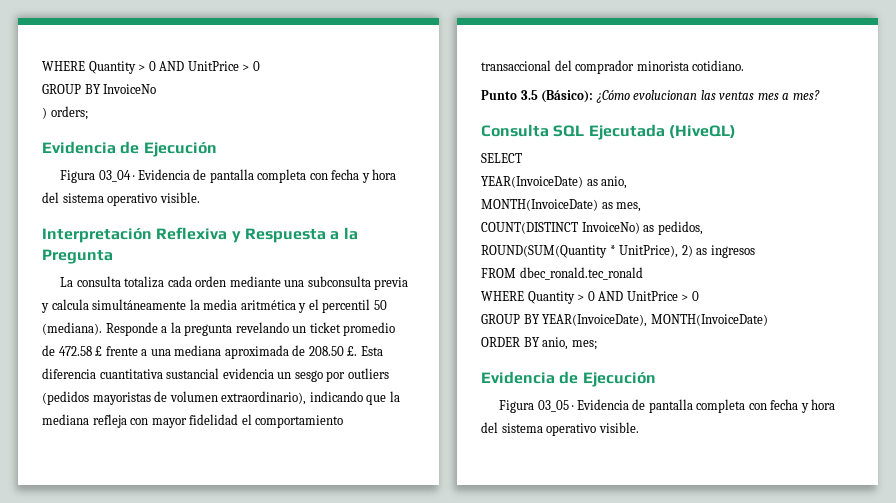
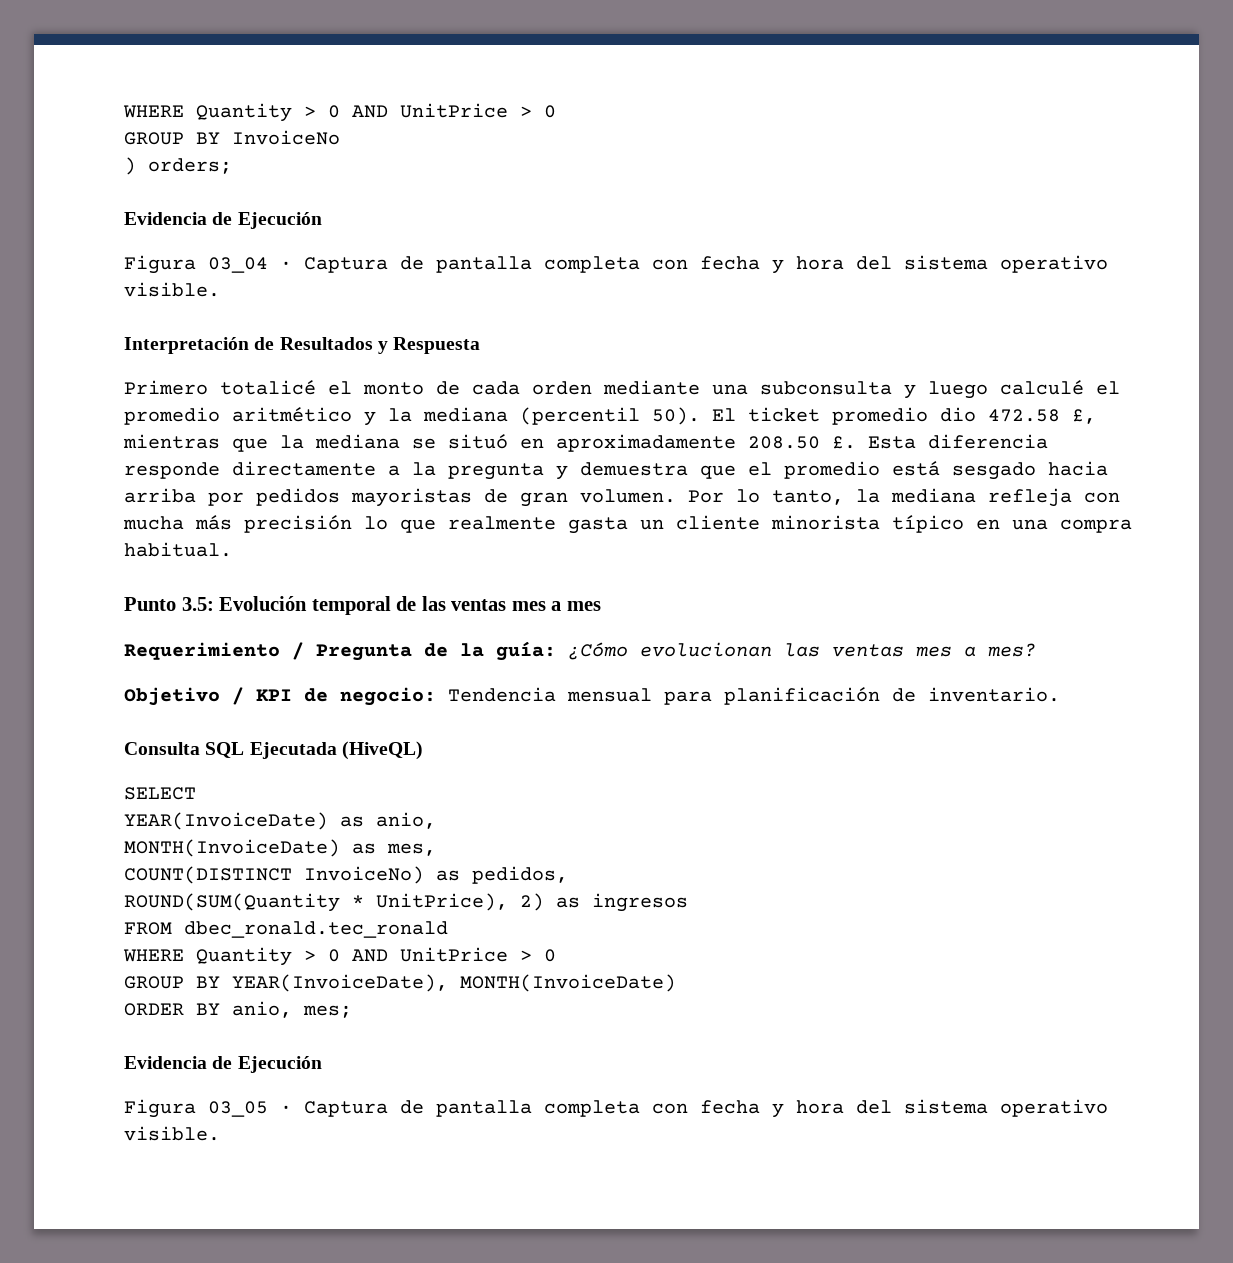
- Figura 03_04 · Evidencia de pantalla completa con fecha y hora del sistema operativo visible.
+ Figura 03_04 · Captura de pantalla completa con fecha y hora del sistema operativo visible.
- Interpretación Reflexiva y Respuesta a la Pregunta
- La consulta totaliza cada orden mediante una subconsulta previa y calcula simultáneamente la media aritmética y el percentil 50 (mediana). Responde a la pregunta revelando un ticket promedio de 472.58 £ frente a una mediana aproximada de 208.50 £. Esta diferencia cuantitativa sustancial evidencia un sesgo por outliers (pedidos mayoristas de volumen extraordinario), indicando que la mediana refleja con mayor fidelidad el comportamiento transaccional del comprador minorista cotidiano.
- Punto 3.5 (Básico): ¿Cómo evolucionan las ventas mes a mes?
+ Interpretación de Resultados y Respuesta
+ Primero totalicé el monto de cada orden mediante una subconsulta y luego calculé el promedio aritmético y la mediana (percentil 50). El ticket promedio dio 472.58 £, mientras que la mediana se situó en aproximadamente 208.50 £. Esta diferencia responde directamente a la pregunta y demuestra que el promedio está sesgado hacia arriba por pedidos mayoristas de gran volumen. Por lo tanto, la mediana refleja con mucha más precisión lo que realmente gasta un cliente minorista típico en una compra habitual.
+ Punto 3.5: Evolución temporal de las ventas mes a mes
+ Requerimiento / Pregunta de la guía: ¿Cómo evolucionan las ventas mes a mes?
+ Objetivo / KPI de negocio: Tendencia mensual para planificación de inventario.
- Figura 03_05 · Evidencia de pantalla completa con fecha y hora del sistema operativo visible.
+ Figura 03_05 · Captura de pantalla completa con fecha y hora del sistema operativo visible.

